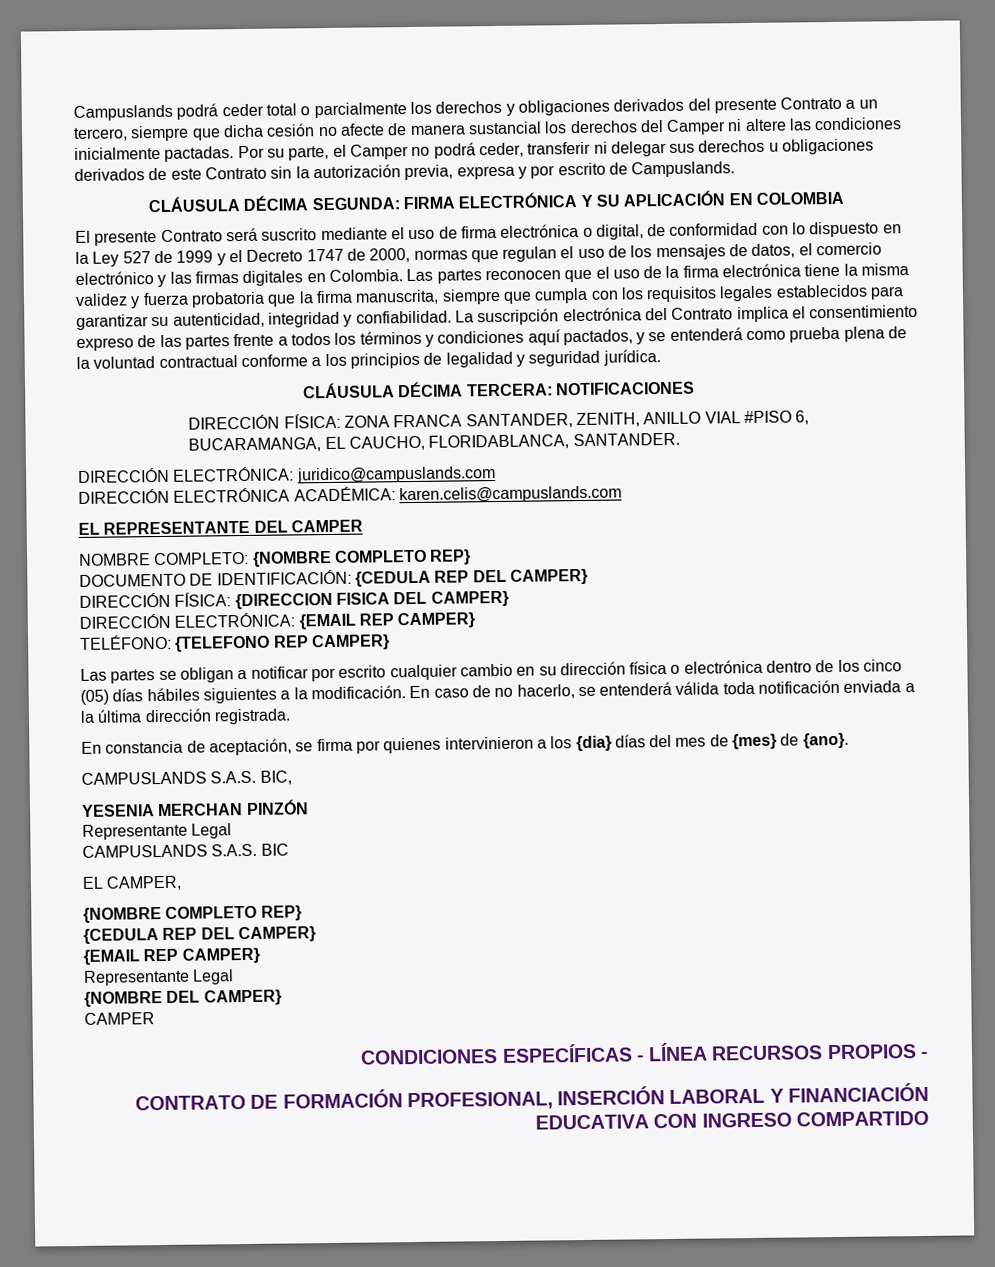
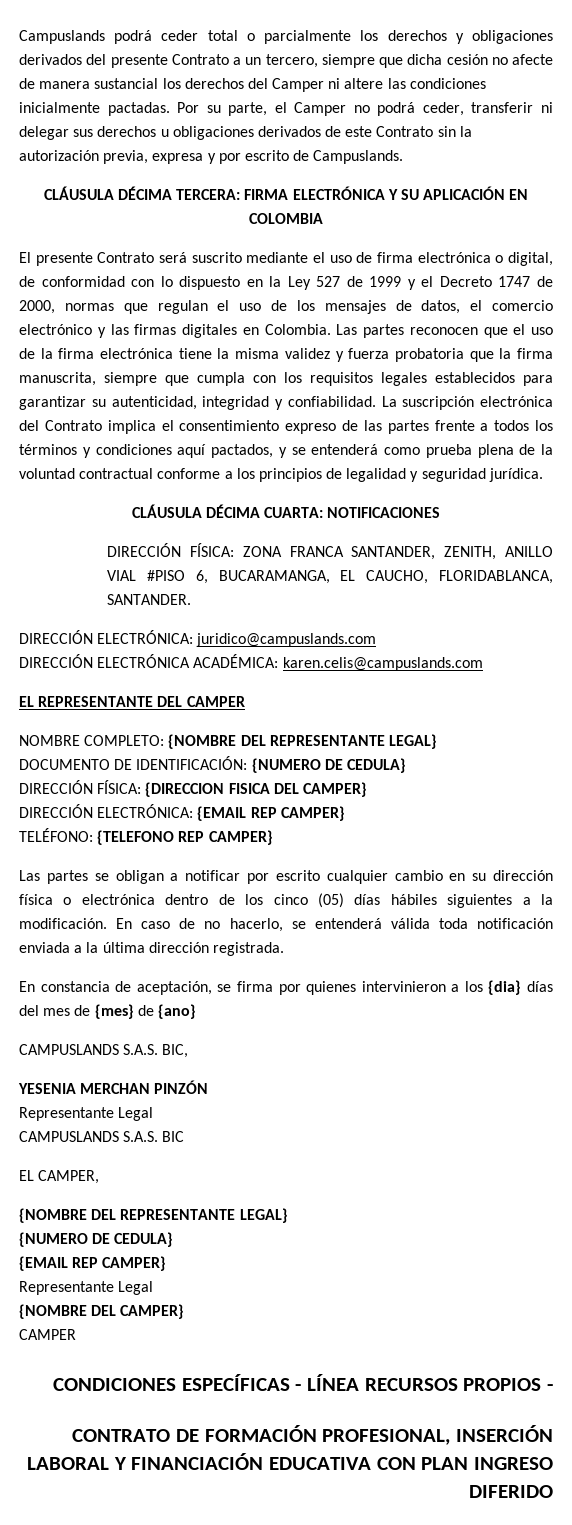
- CLÁUSULA DÉCIMA SEGUNDA: FIRMA ELECTRÓNICA Y SU APLICACIÓN EN COLOMBIA
+ CLÁUSULA DÉCIMA TERCERA: FIRMA ELECTRÓNICA Y SU APLICACIÓN EN COLOMBIA
- CLÁUSULA DÉCIMA TERCERA: NOTIFICACIONES
+ CLÁUSULA DÉCIMA CUARTA: NOTIFICACIONES
- NOMBRE COMPLETO: {NOMBRE COMPLETO REP}
+ NOMBRE COMPLETO: {NOMBRE DEL REPRESENTANTE LEGAL}
- DOCUMENTO DE IDENTIFICACIÓN: {CEDULA REP DEL CAMPER}
+ DOCUMENTO DE IDENTIFICACIÓN: {NUMERO DE CEDULA}
- En constancia de aceptación, se firma por quienes intervinieron a los {dia} días del mes de {mes} de {ano}.
+ En constancia de aceptación, se firma por quienes intervinieron a los {dia} días del mes de {mes} de {ano}
  EL CAMPER,
- {NOMBRE COMPLETO REP}
- {CEDULA REP DEL CAMPER}
+ {NOMBRE DEL REPRESENTANTE LEGAL}
+ {NUMERO DE CEDULA}
- CONTRATO DE FORMACIÓN PROFESIONAL, INSERCIÓN LABORAL Y FINANCIACIÓN EDUCATIVA CON INGRESO COMPARTIDO
+ CONTRATO DE FORMACIÓN PROFESIONAL, INSERCIÓN LABORAL Y FINANCIACIÓN EDUCATIVA CON PLAN INGRESO DIFERIDO

